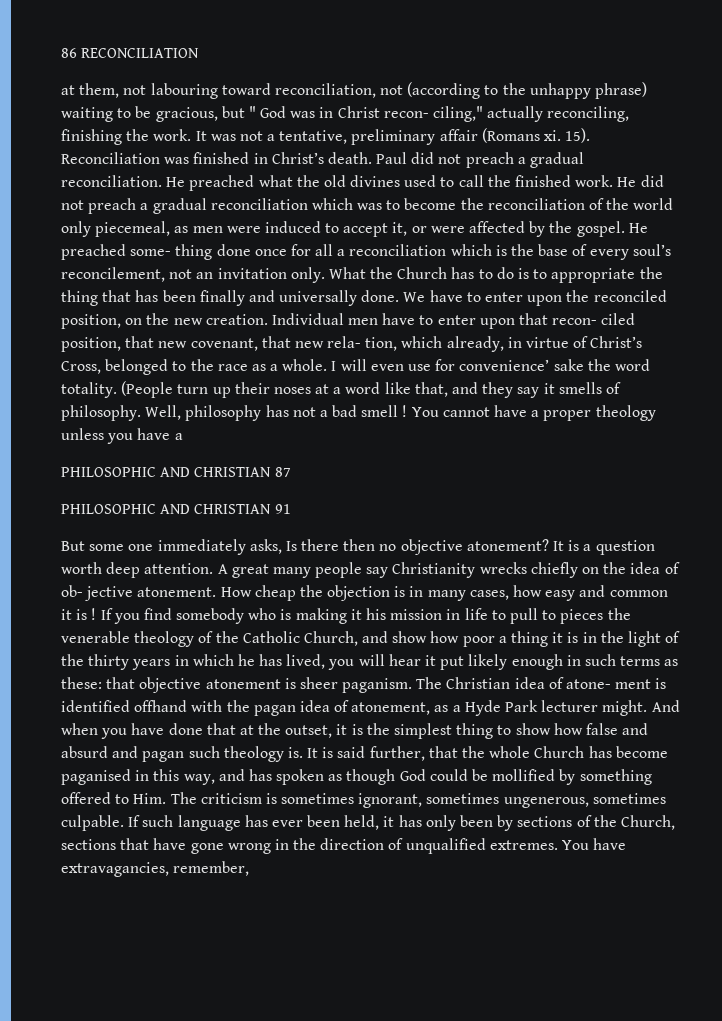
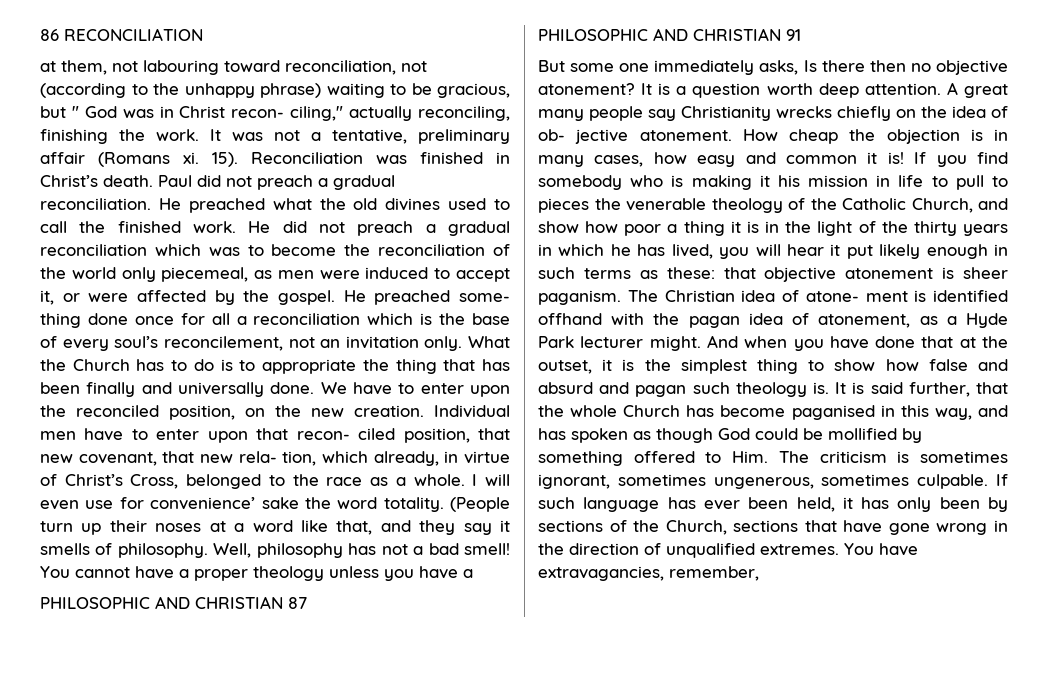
- Well, philosophy has not a bad smell !
+ Well, philosophy has not a bad smell!
- How cheap the objection is in many cases, how easy and common it is !
+ How cheap the objection is in many cases, how easy and common it is!

